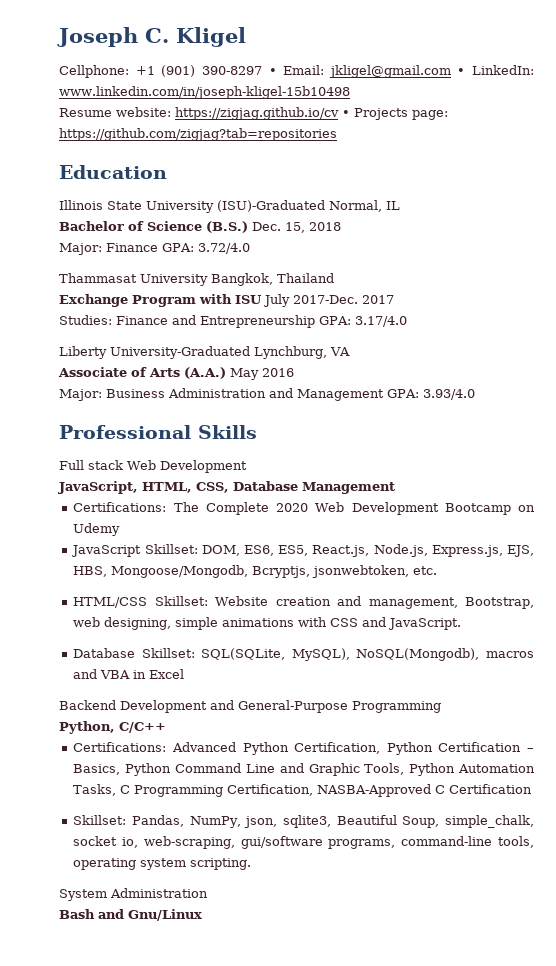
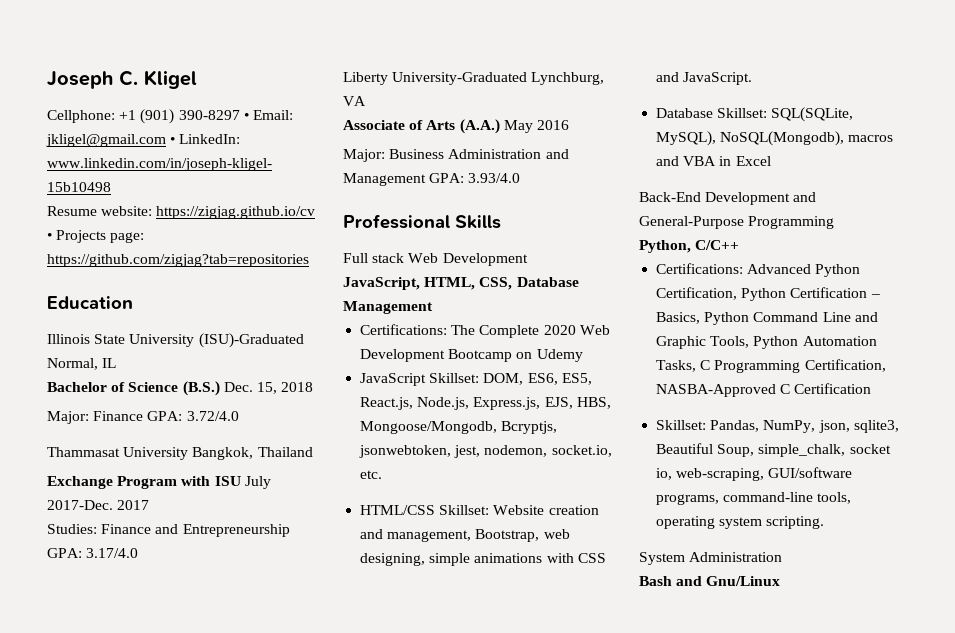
- JavaScript Skillset: DOM, ES6, ES5, React.js, Node.js, Express.js, EJS, HBS, Mongoose/Mongodb, Bcryptjs, jsonwebtoken, etc.
+ JavaScript Skillset: DOM, ES6, ES5, React.js, Node.js, Express.js, EJS, HBS, Mongoose/Mongodb, Bcryptjs, jsonwebtoken, jest, nodemon, socket.io, etc.
- Backend Development and General-Purpose Programming
+ Back-End Development and General-Purpose Programming
- Skillset: Pandas, NumPy, json, sqlite3, Beautiful Soup, simple_chalk, socket io, web-scraping, gui/software programs, command-line tools, operating system scripting.
+ Skillset: Pandas, NumPy, json, sqlite3, Beautiful Soup, simple_chalk, socket io, web-scraping, GUI/software programs, command-line tools, operating system scripting.

